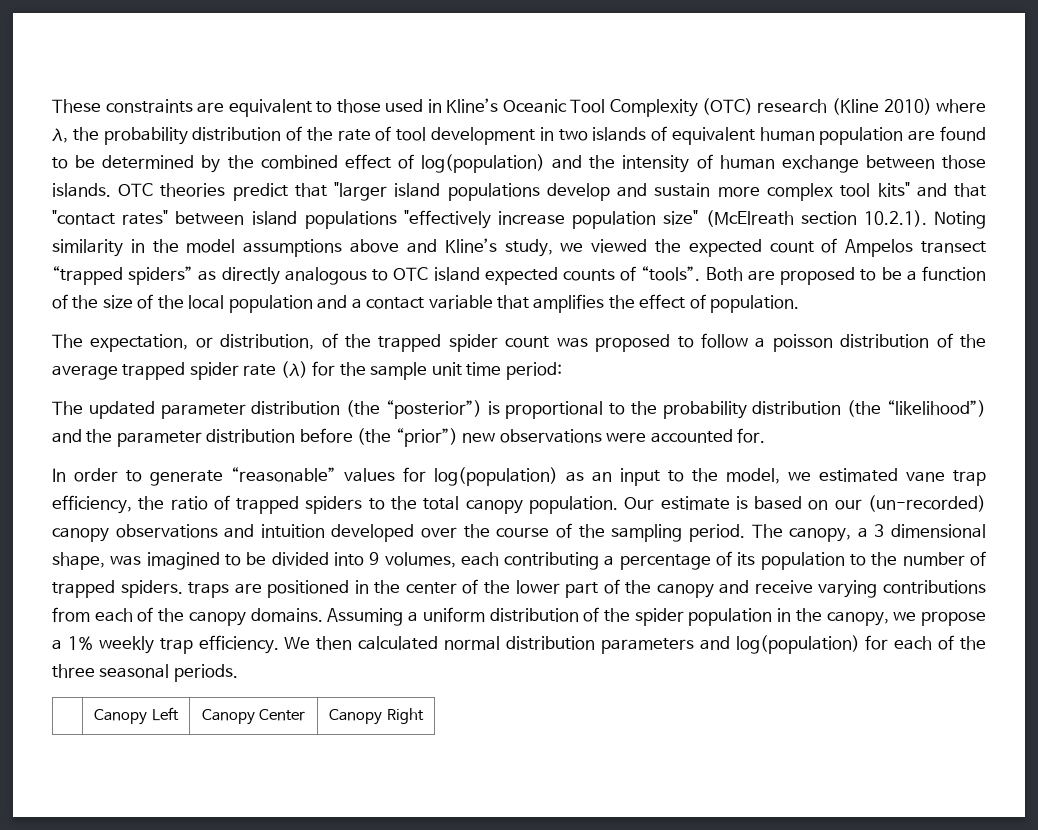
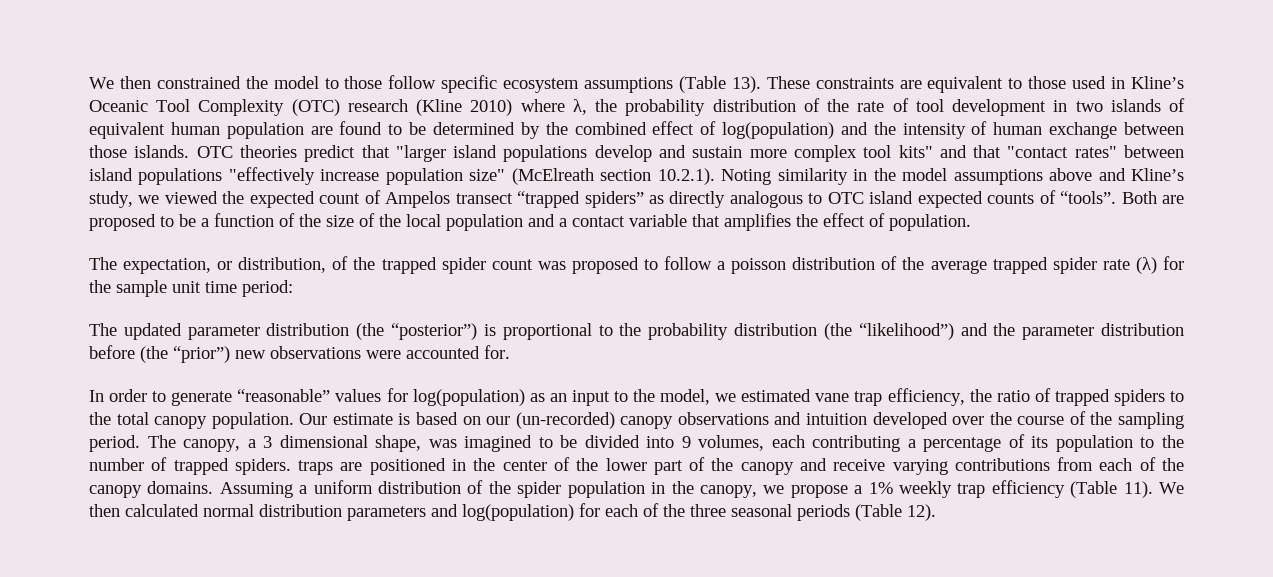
+ We then constrained the model to those follow specific ecosystem assumptions (Table 13).
- Assuming a uniform distribution of the spider population in the canopy, we propose a 1% weekly trap efficiency.
+ Assuming a uniform distribution of the spider population in the canopy, we propose a 1% weekly trap efficiency (Table 11).
- We then calculated normal distribution parameters and log(population) for each of the three seasonal periods.
- | Canopy Left | Canopy Center | Canopy Right
+ We then calculated normal distribution parameters and log(population) for each of the three seasonal periods (Table 12).

